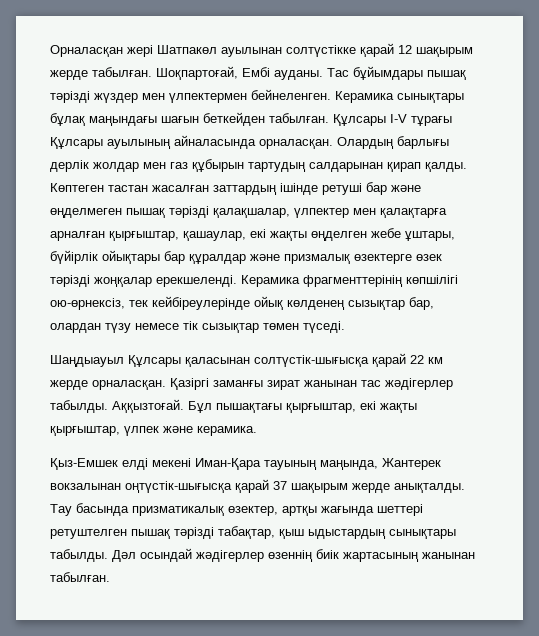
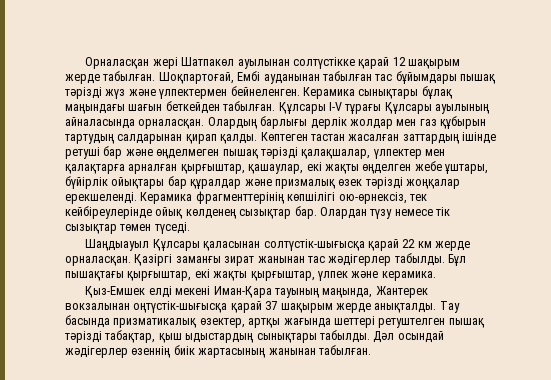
- Шоқпартоғай, Ембі ауданы. Тас бұйымдары пышақ тәрізді жүздер мен үлпектермен бейнеленген.
+ Шоқпартоғай, Ембі ауданынан табылған тас бұйымдары пышақ тәрізді жүз және үлпектермен бейнеленген.
- Көптеген тастан жасалған заттардың ішінде ретуші бар және өңделмеген пышақ тәрізді қалақшалар, үлпектер мен қалақтарға арналған қырғыштар, қашаулар, екі жақты өңделген жебе ұштары, бүйірлік ойықтары бар құралдар және призмалық өзектерге өзек тәрізді жоңқалар ерекшеленді.
+ Көптеген тастан жасалған заттардың ішінде ретуші бар және өңделмеген пышақ тәрізді қалақшалар, үлпектер мен қалақтарға арналған қырғыштар, қашаулар, екі жақты өңделген жебе ұштары, бүйірлік ойықтары бар құралдар және призмалық өзек тәрізді жоңқалар ерекшеленді.
- Керамика фрагменттерінің көпшілігі ою-өрнексіз, тек кейбіреулерінде ойық көлденең сызықтар бар, олардан түзу немесе тік сызықтар төмен түседі.
+ Керамика фрагменттерінің көпшілігі ою-өрнексіз, тек кейбіреулерінде ойық көлденең сызықтар бар. Олардан түзу немесе тік сызықтар төмен түседі.
- Аққызтоғай.

